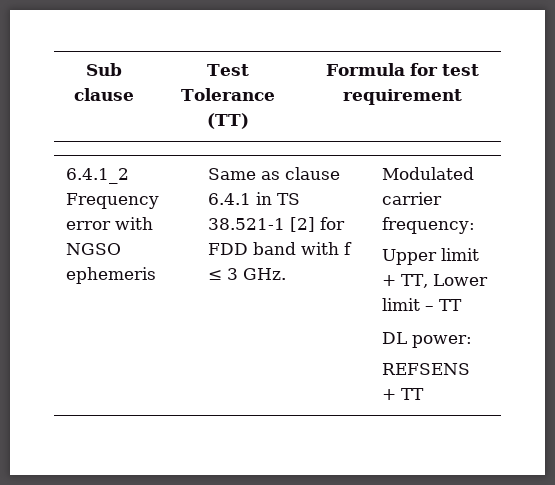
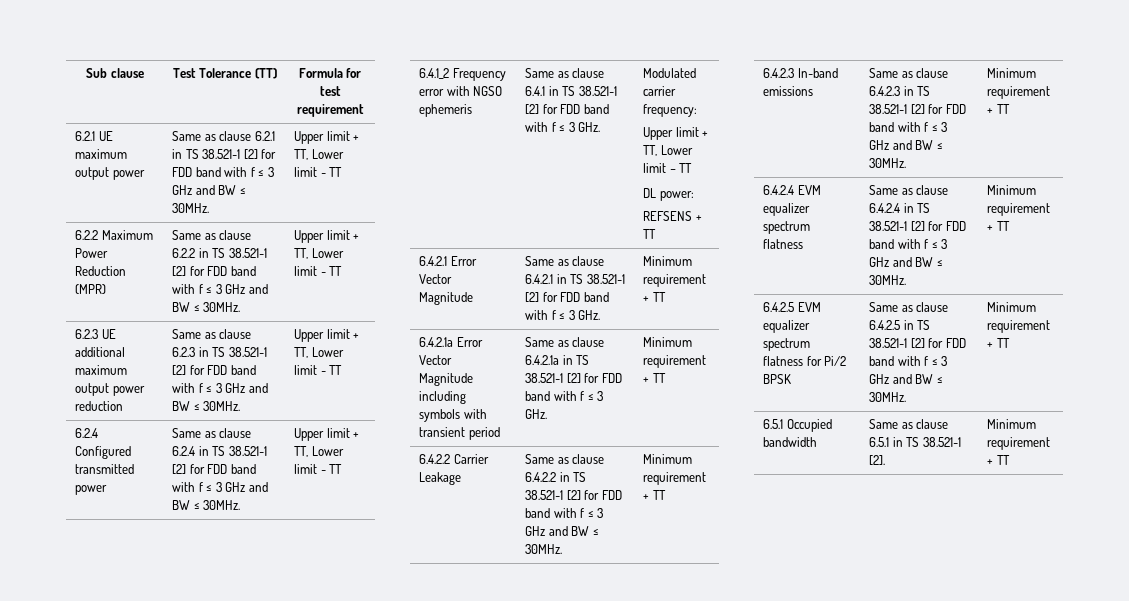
+ 6.2.1 UE maximum output power | Same as clause 6.2.1 in TS 38.521-1 [2] for FDD band with f ≤ 3 GHz and BW ≤ 30MHz. | Upper limit + TT, Lower limit - TT
+ 6.2.2 Maximum Power Reduction (MPR) | Same as clause 6.2.2 in TS 38.521-1 [2] for FDD band with f ≤ 3 GHz and BW ≤ 30MHz. | Upper limit + TT, Lower limit - TT
+ 6.2.3 UE additional maximum output power reduction | Same as clause 6.2.3 in TS 38.521-1 [2] for FDD band with f ≤ 3 GHz and BW ≤ 30MHz. | Upper limit + TT, Lower limit - TT
+ 6.2.4 Configured transmitted power | Same as clause 6.2.4 in TS 38.521-1 [2] for FDD band with f ≤ 3 GHz and BW ≤ 30MHz. | Upper limit + TT, Lower limit - TT
+ 6.4.2.1 Error Vector Magnitude | Same as clause 6.4.2.1 in TS 38.521-1 [2] for FDD band with f ≤ 3 GHz. | Minimum requirement + TT
+ 6.4.2.1a Error Vector Magnitude including symbols with transient period | Same as clause 6.4.2.1a in TS 38.521-1 [2] for FDD band with f ≤ 3 GHz. | Minimum requirement + TT
+ 6.4.2.2 Carrier Leakage | Same as clause 6.4.2.2 in TS 38.521-1 [2] for FDD band with f ≤ 3 GHz and BW ≤ 30MHz. | Minimum requirement + TT
+ 6.4.2.3 In-band emissions | Same as clause 6.4.2.3 in TS 38.521-1 [2] for FDD band with f ≤ 3 GHz and BW ≤ 30MHz. | Minimum requirement + TT
+ 6.4.2.4 EVM equalizer spectrum flatness | Same as clause 6.4.2.4 in TS 38.521-1 [2] for FDD band with f ≤ 3 GHz and BW ≤ 30MHz. | Minimum requirement + TT
+ 6.4.2.5 EVM equalizer spectrum flatness for Pi/2 BPSK | Same as clause 6.4.2.5 in TS 38.521-1 [2] for FDD band with f ≤ 3 GHz and BW ≤ 30MHz. | Minimum requirement + TT
+ 6.5.1 Occupied bandwidth | Same as clause 6.5.1 in TS 38.521-1 [2]. | Minimum requirement + TT

